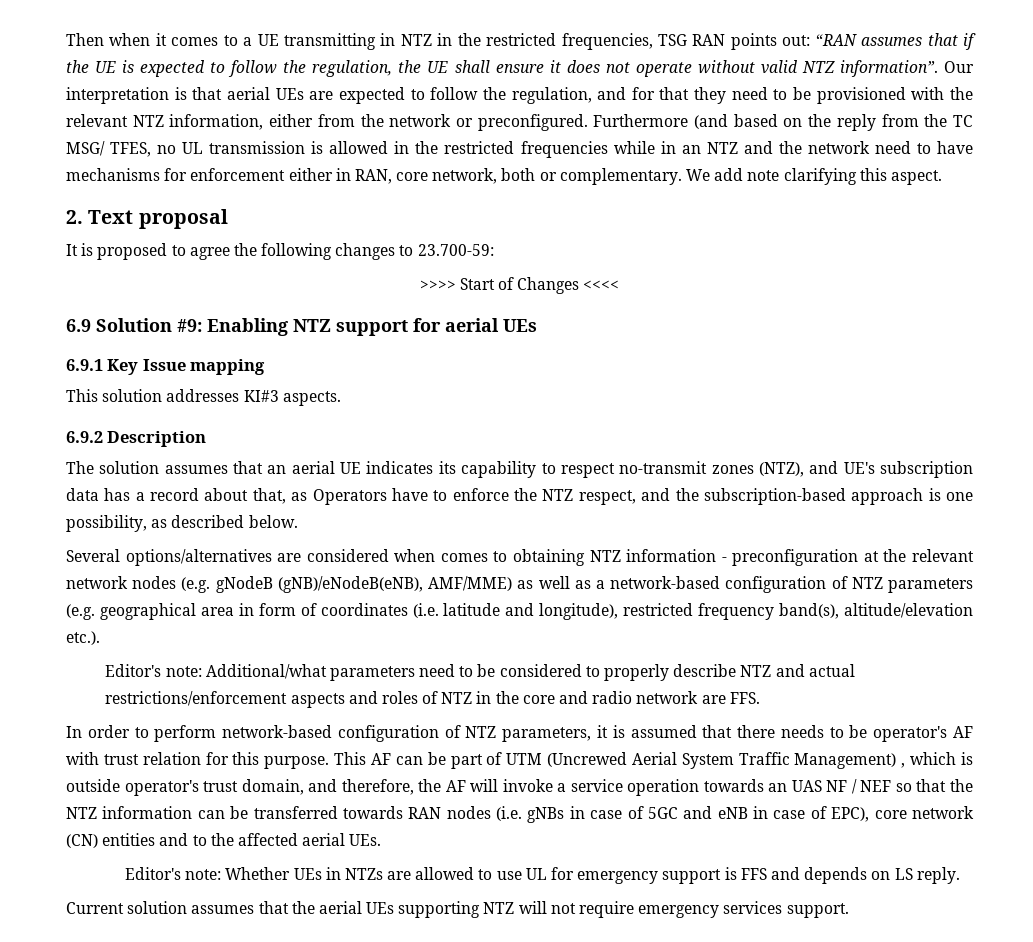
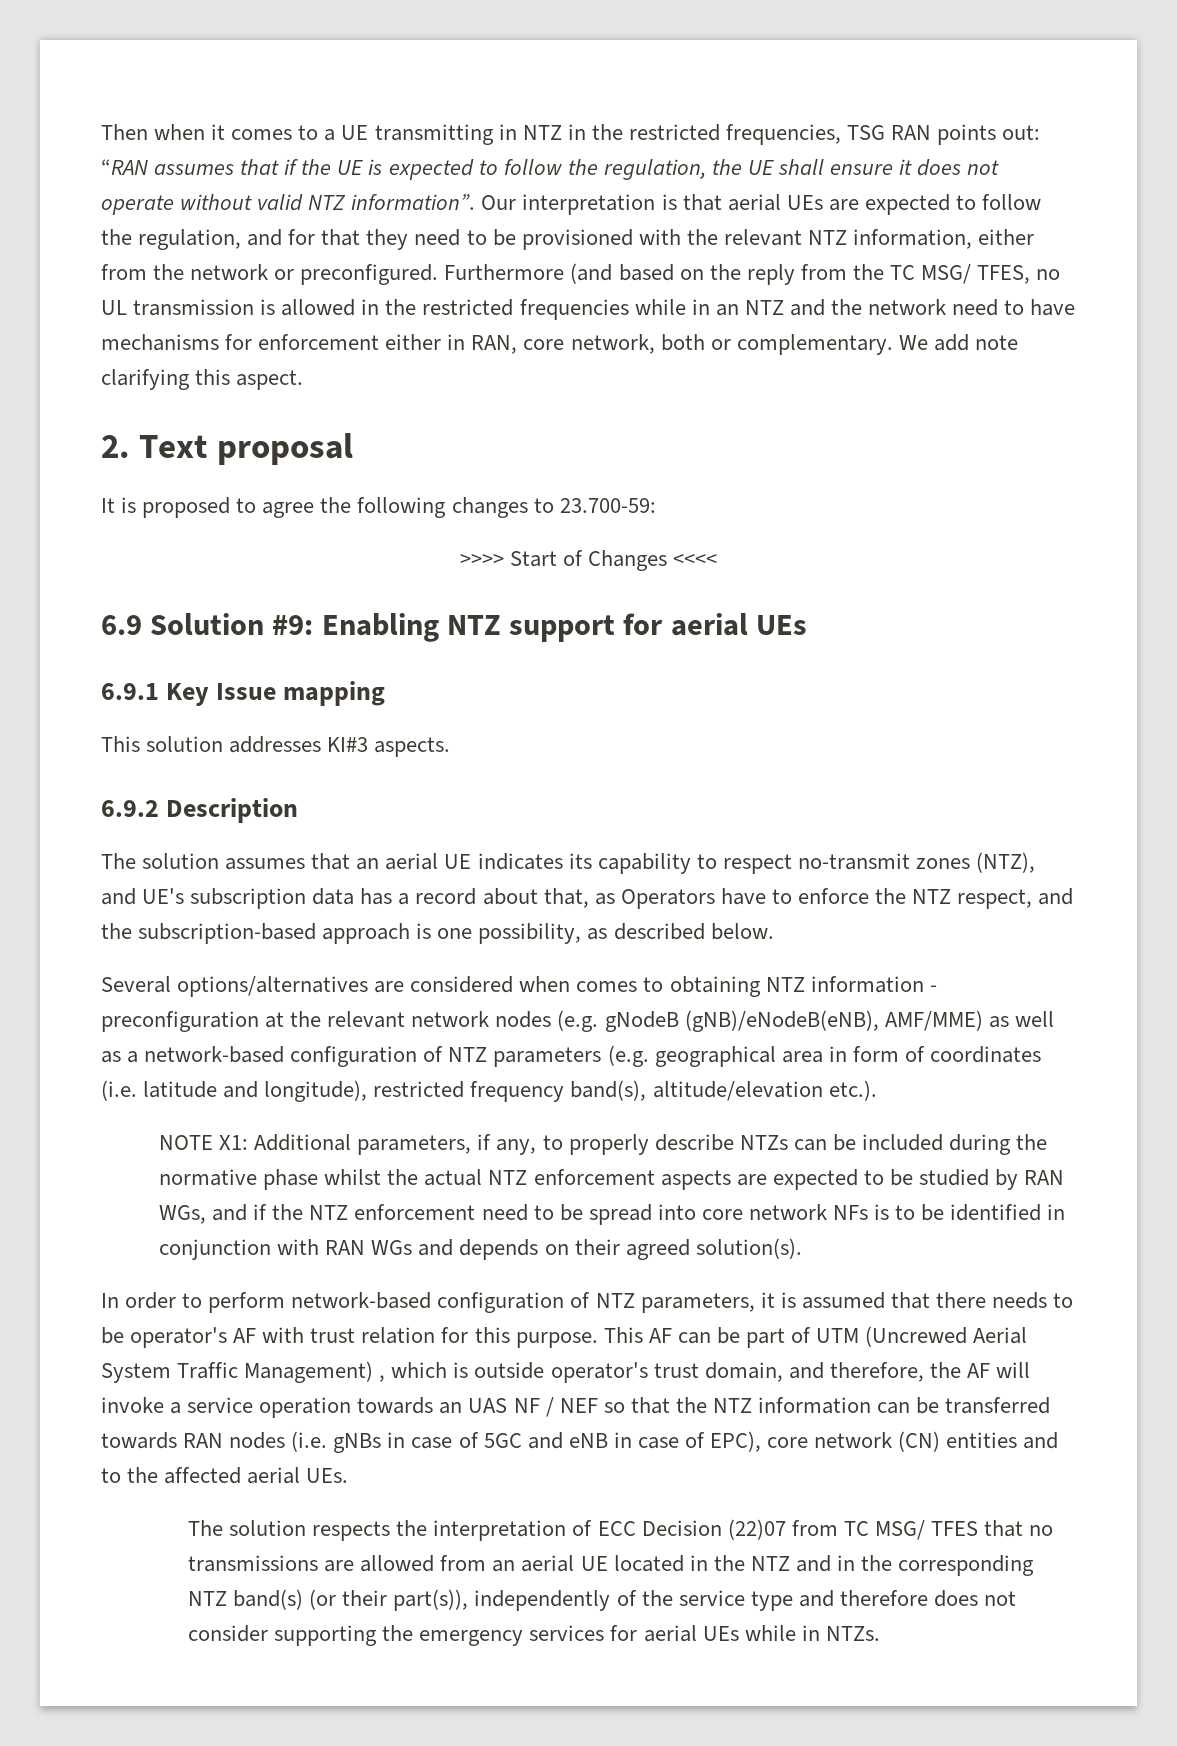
- Editor's note: Additional/what parameters need to be considered to properly describe NTZ and actual restrictions/enforcement aspects and roles of NTZ in the core and radio network are FFS.
+ NOTE X1: Additional parameters, if any, to properly describe NTZs can be included during the normative phase whilst the actual NTZ enforcement aspects are expected to be studied by RAN WGs, and if the NTZ enforcement need to be spread into core network NFs is to be identified in conjunction with RAN WGs and depends on their agreed solution(s).
- Editor's note: Whether UEs in NTZs are allowed to use UL for emergency support is FFS and depends on LS reply.
- Current solution assumes that the aerial UEs supporting NTZ will not require emergency services support.
+ The solution respects the interpretation of ECC Decision (22)07 from TC MSG/ TFES that no transmissions are allowed from an aerial UE located in the NTZ and in the corresponding NTZ band(s) (or their part(s)), independently of the service type and therefore does not consider supporting the emergency services for aerial UEs while in NTZs.

